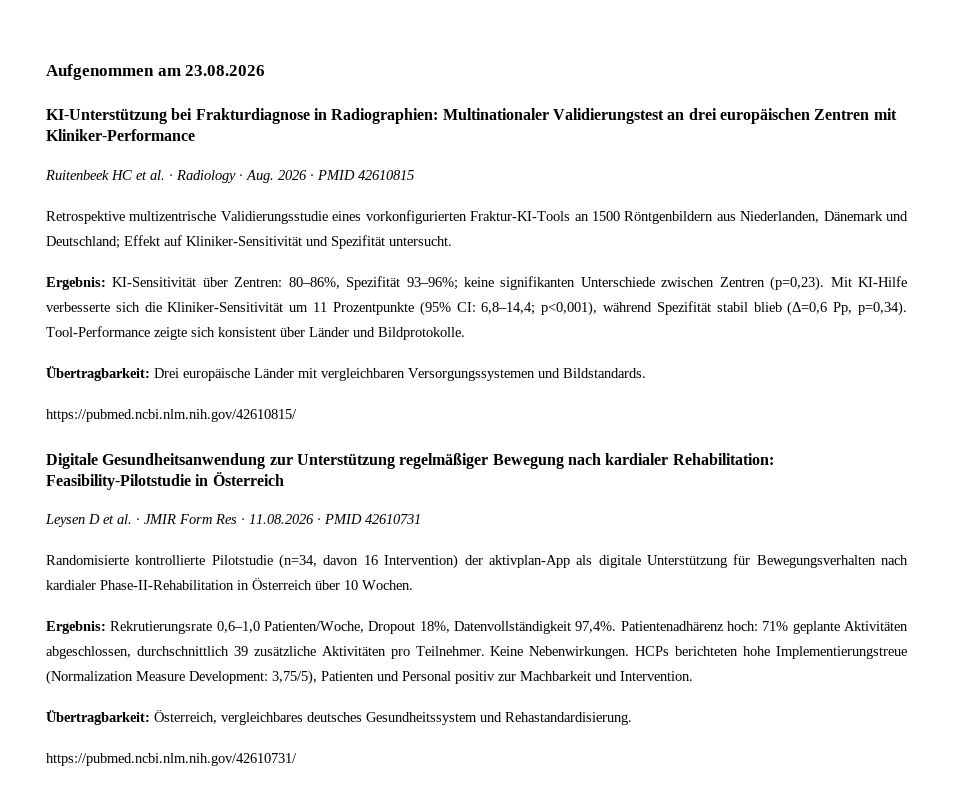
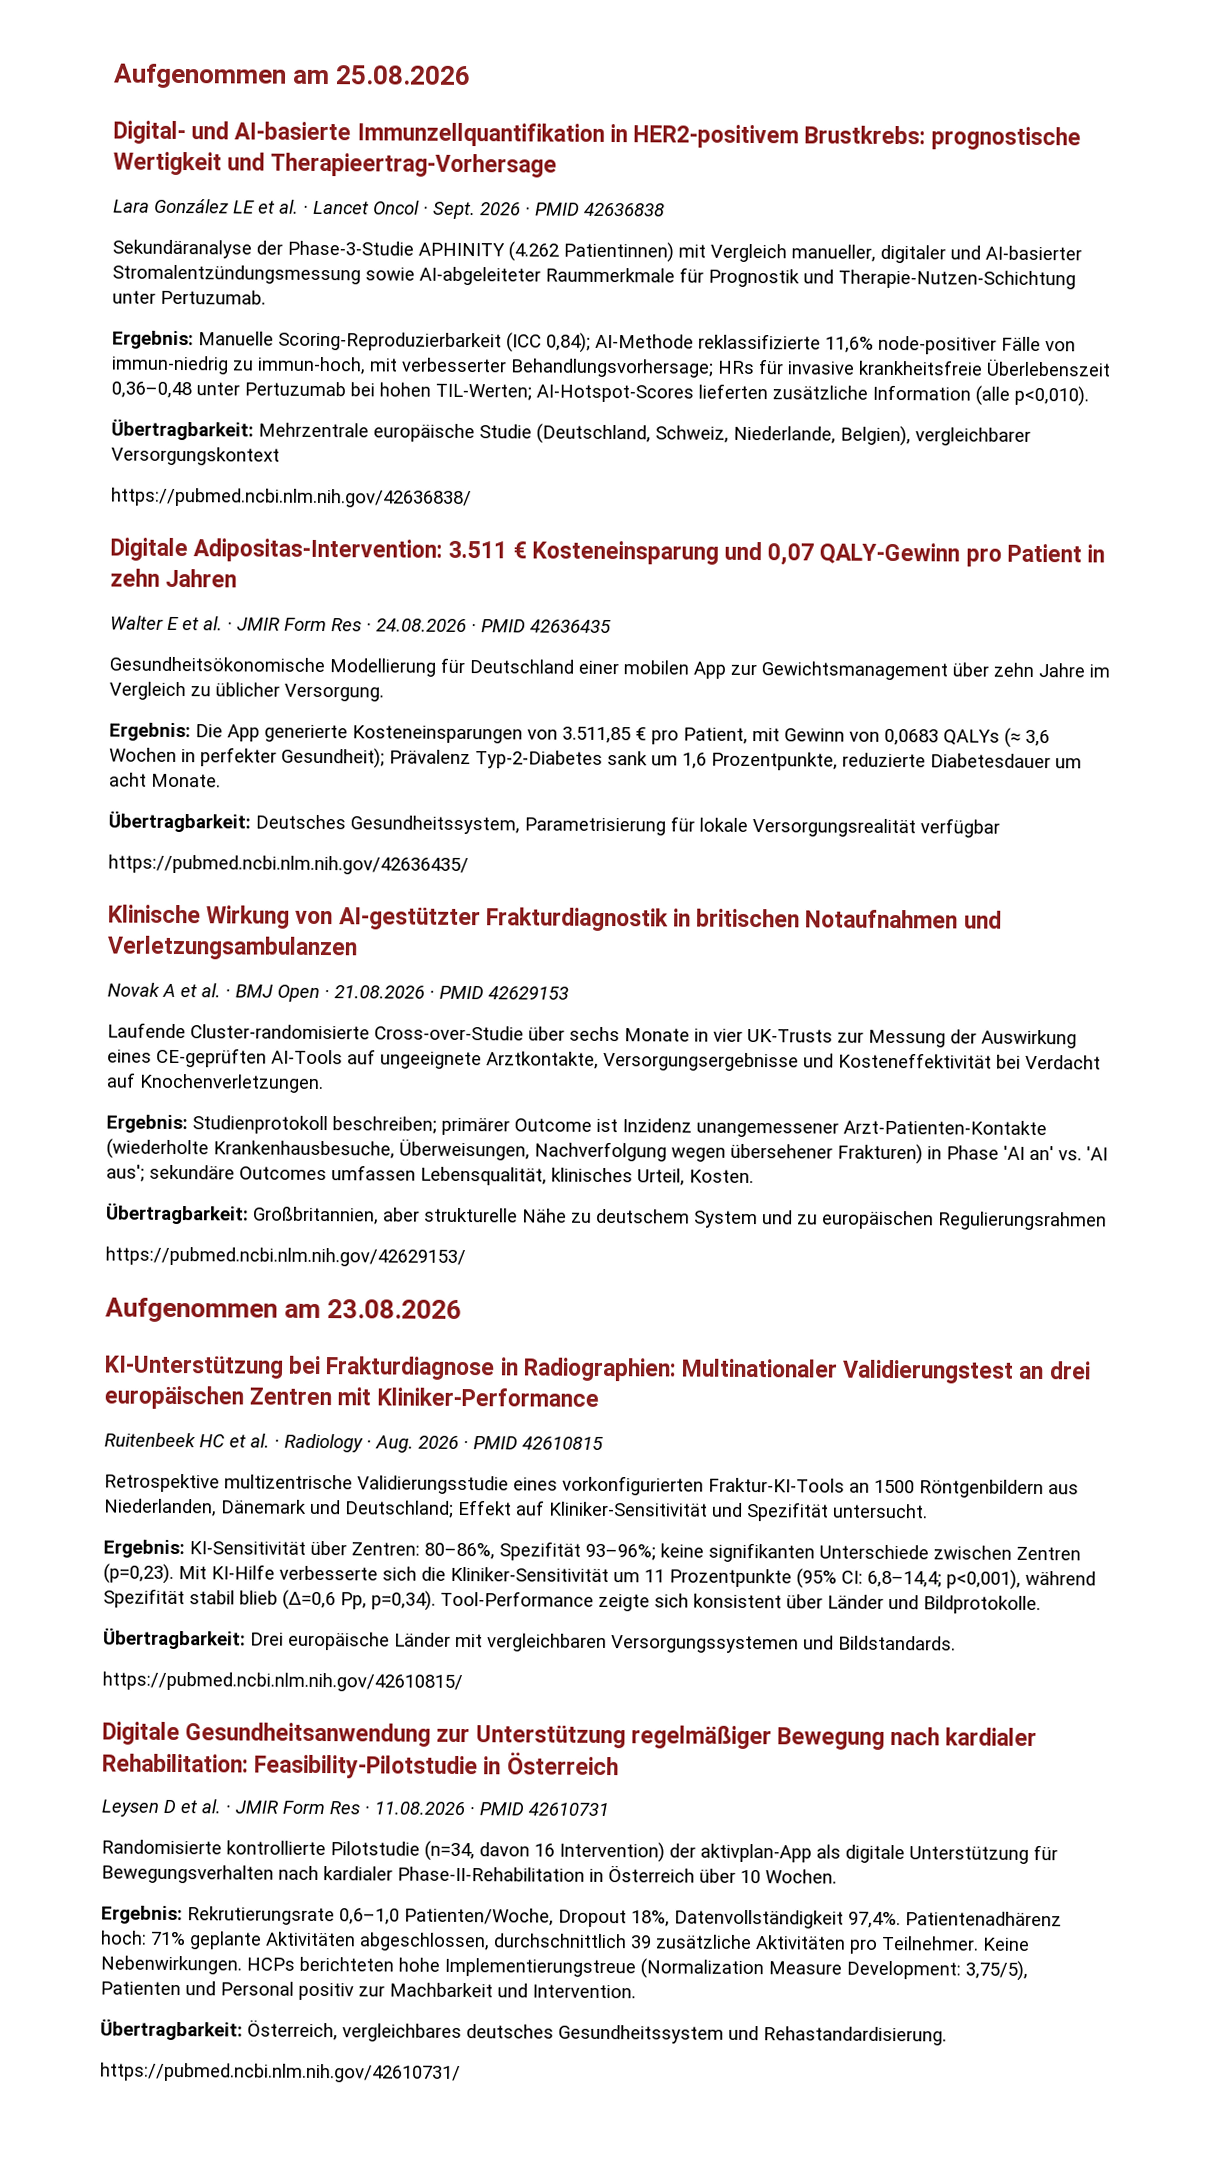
+ Aufgenommen am 25.08.2026
+ Digital- und AI-basierte Immunzellquantifikation in HER2-positivem Brustkrebs: prognostische Wertigkeit und Therapieertrag-Vorhersage
+ Lara González LE et al. · Lancet Oncol · Sept. 2026 · PMID 42636838
+ Sekundäranalyse der Phase-3-Studie APHINITY (4.262 Patientinnen) mit Vergleich manueller, digitaler und AI-basierter Stromalentzündungsmessung sowie AI-abgeleiteter Raummerkmale für Prognostik und Therapie-Nutzen-Schichtung unter Pertuzumab.
+ Ergebnis: Manuelle Scoring-Reproduzierbarkeit (ICC 0,84); AI-Methode reklassifizierte 11,6% node-positiver Fälle von immun-niedrig zu immun-hoch, mit verbesserter Behandlungsvorhersage; HRs für invasive krankheitsfreie Überlebenszeit 0,36–0,48 unter Pertuzumab bei hohen TIL-Werten; AI-Hotspot-Scores lieferten zusätzliche Information (alle p<0,010).
+ Übertragbarkeit: Mehrzentrale europäische Studie (Deutschland, Schweiz, Niederlande, Belgien), vergleichbarer Versorgungskontext
+ https://pubmed.ncbi.nlm.nih.gov/42636838/
+ Digitale Adipositas-Intervention: 3.511 € Kosteneinsparung und 0,07 QALY-Gewinn pro Patient in zehn Jahren
+ Walter E et al. · JMIR Form Res · 24.08.2026 · PMID 42636435
+ Gesundheitsökonomische Modellierung für Deutschland einer mobilen App zur Gewichtsmanagement über zehn Jahre im Vergleich zu üblicher Versorgung.
+ Ergebnis: Die App generierte Kosteneinsparungen von 3.511,85 € pro Patient, mit Gewinn von 0,0683 QALYs (≈ 3,6 Wochen in perfekter Gesundheit); Prävalenz Typ-2-Diabetes sank um 1,6 Prozentpunkte, reduzierte Diabetesdauer um acht Monate.
+ Übertragbarkeit: Deutsches Gesundheitssystem, Parametrisierung für lokale Versorgungsrealität verfügbar
+ https://pubmed.ncbi.nlm.nih.gov/42636435/
+ Klinische Wirkung von AI-gestützter Frakturdiagnostik in britischen Notaufnahmen und Verletzungsambulanzen
+ Novak A et al. · BMJ Open · 21.08.2026 · PMID 42629153
+ Laufende Cluster-randomisierte Cross-over-Studie über sechs Monate in vier UK-Trusts zur Messung der Auswirkung eines CE-geprüften AI-Tools auf ungeeignete Arztkontakte, Versorgungsergebnisse und Kosteneffektivität bei Verdacht auf Knochenverletzungen.
+ Ergebnis: Studienprotokoll beschreiben; primärer Outcome ist Inzidenz unangemessener Arzt-Patienten-Kontakte (wiederholte Krankenhausbesuche, Überweisungen, Nachverfolgung wegen übersehener Frakturen) in Phase 'AI an' vs. 'AI aus'; sekundäre Outcomes umfassen Lebensqualität, klinisches Urteil, Kosten.
+ Übertragbarkeit: Großbritannien, aber strukturelle Nähe zu deutschem System und zu europäischen Regulierungsrahmen
+ https://pubmed.ncbi.nlm.nih.gov/42629153/

